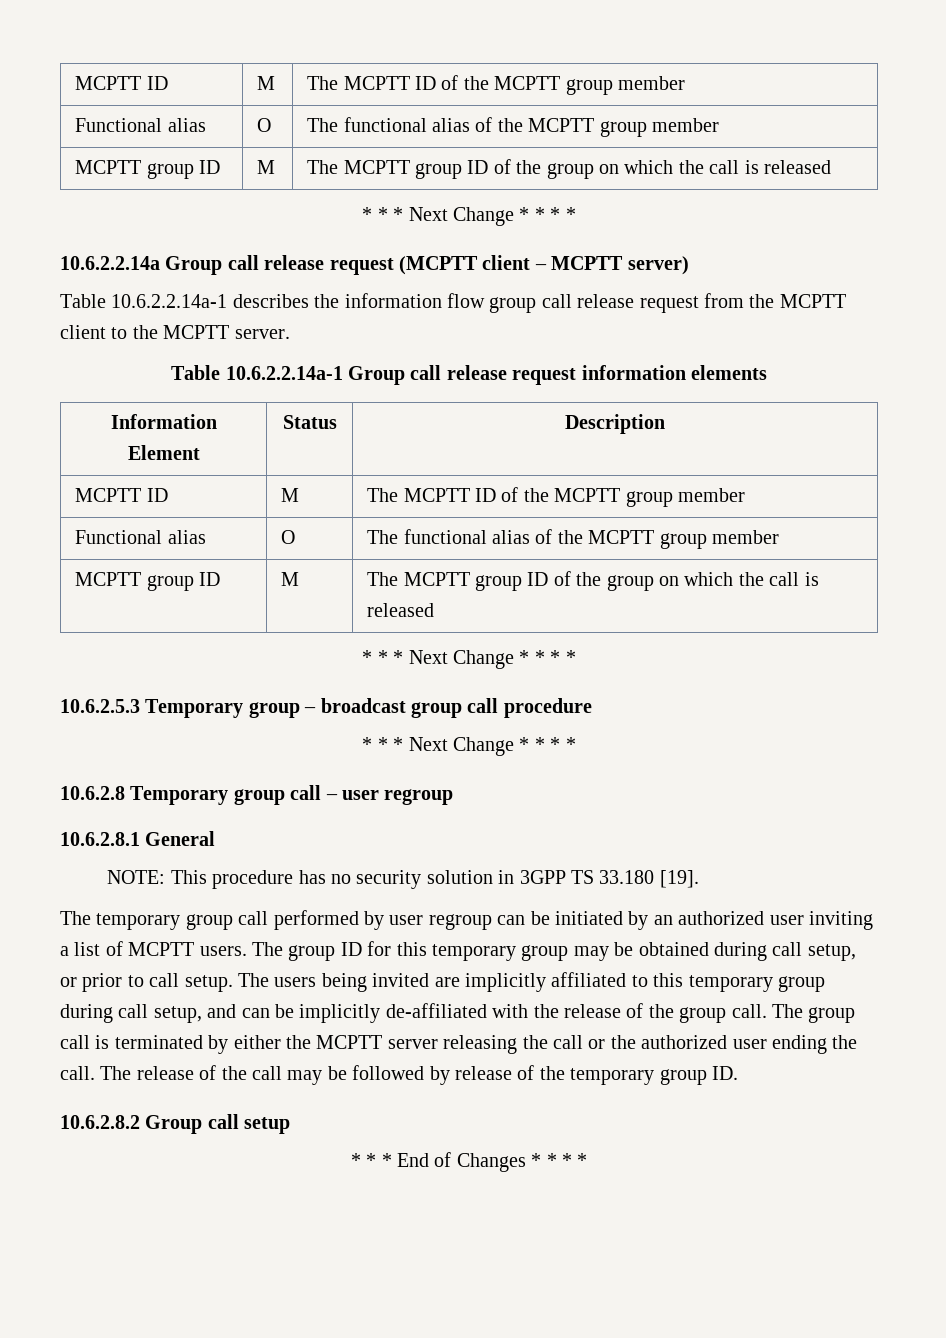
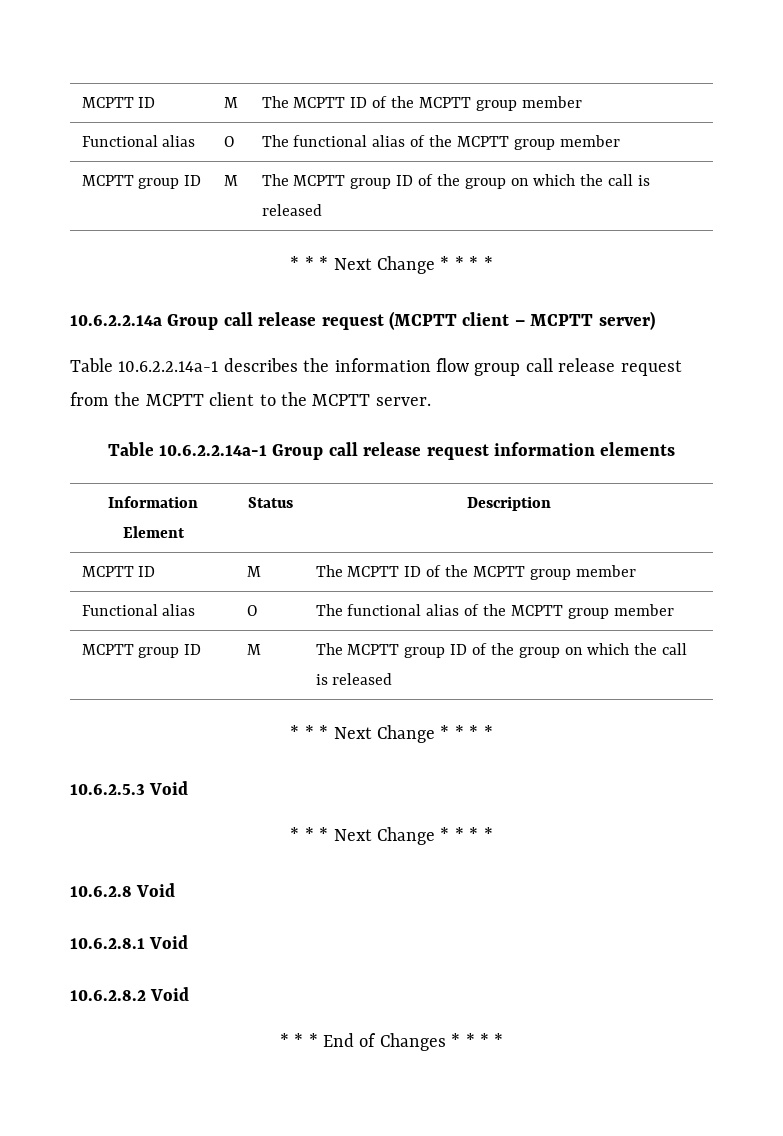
- 10.6.2.5.3 Temporary group – broadcast group call procedure
+ 10.6.2.5.3 Void
- 10.6.2.8 Temporary group call – user regroup
- 10.6.2.8.1 General
- NOTE: This procedure has no security solution in 3GPP TS 33.180 [19].
- The temporary group call performed by user regroup can be initiated by an authorized user inviting a list of MCPTT users. The group ID for this temporary group may be obtained during call setup, or prior to call setup. The users being invited are implicitly affiliated to this temporary group during call setup, and can be implicitly de-affiliated with the release of the group call. The group call is terminated by either the MCPTT server releasing the call or the authorized user ending the call. The release of the call may be followed by release of the temporary group ID.
- 10.6.2.8.2 Group call setup
+ 10.6.2.8 Void
+ 10.6.2.8.1 Void
+ 10.6.2.8.2 Void

